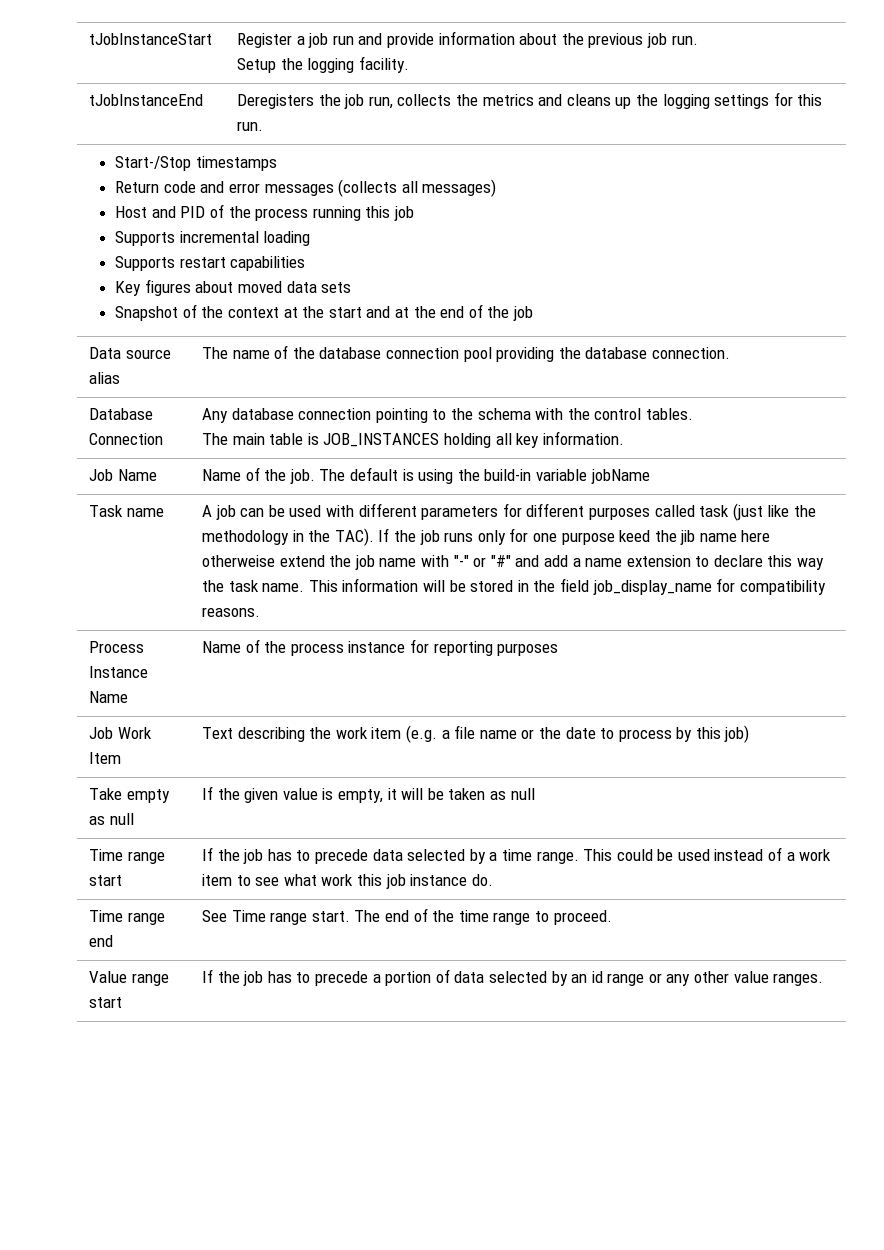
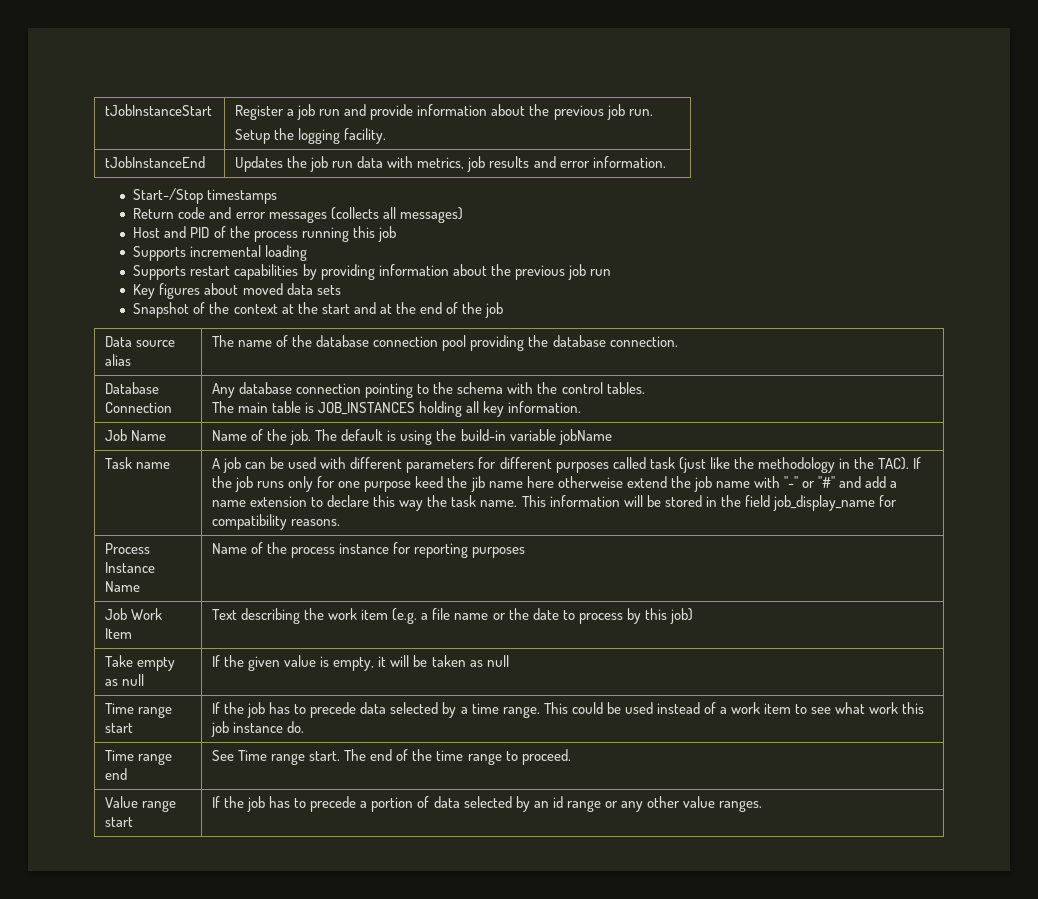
- tJobInstanceEnd | Deregisters the job run, collects the metrics and cleans up the logging settings for this run.
+ tJobInstanceEnd | Updates the job run data with metrics, job results and error information.
- Supports restart capabilities
+ Supports restart capabilities by providing information about the previous job run

